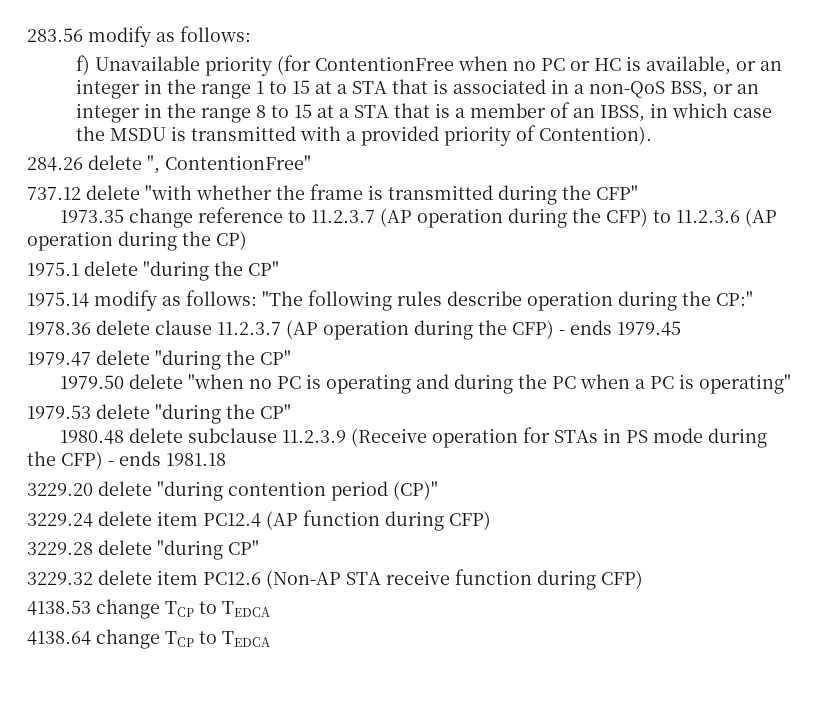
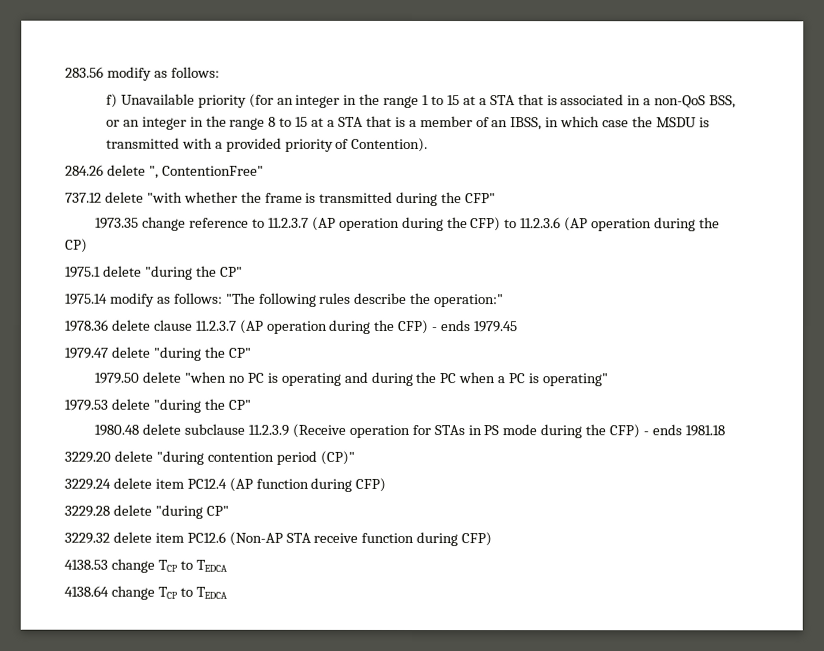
- f) Unavailable priority (for ContentionFree when no PC or HC is available, or an integer in the range 1 to 15 at a STA that is associated in a non-QoS BSS, or an integer in the range 8 to 15 at a STA that is a member of an IBSS, in which case the MSDU is transmitted with a provided priority of Contention).
+ f) Unavailable priority (for an integer in the range 1 to 15 at a STA that is associated in a non-QoS BSS, or an integer in the range 8 to 15 at a STA that is a member of an IBSS, in which case the MSDU is transmitted with a provided priority of Contention).
- 1975.14 modify as follows: "The following rules describe operation during the CP:"
+ 1975.14 modify as follows: "The following rules describe the operation:"

